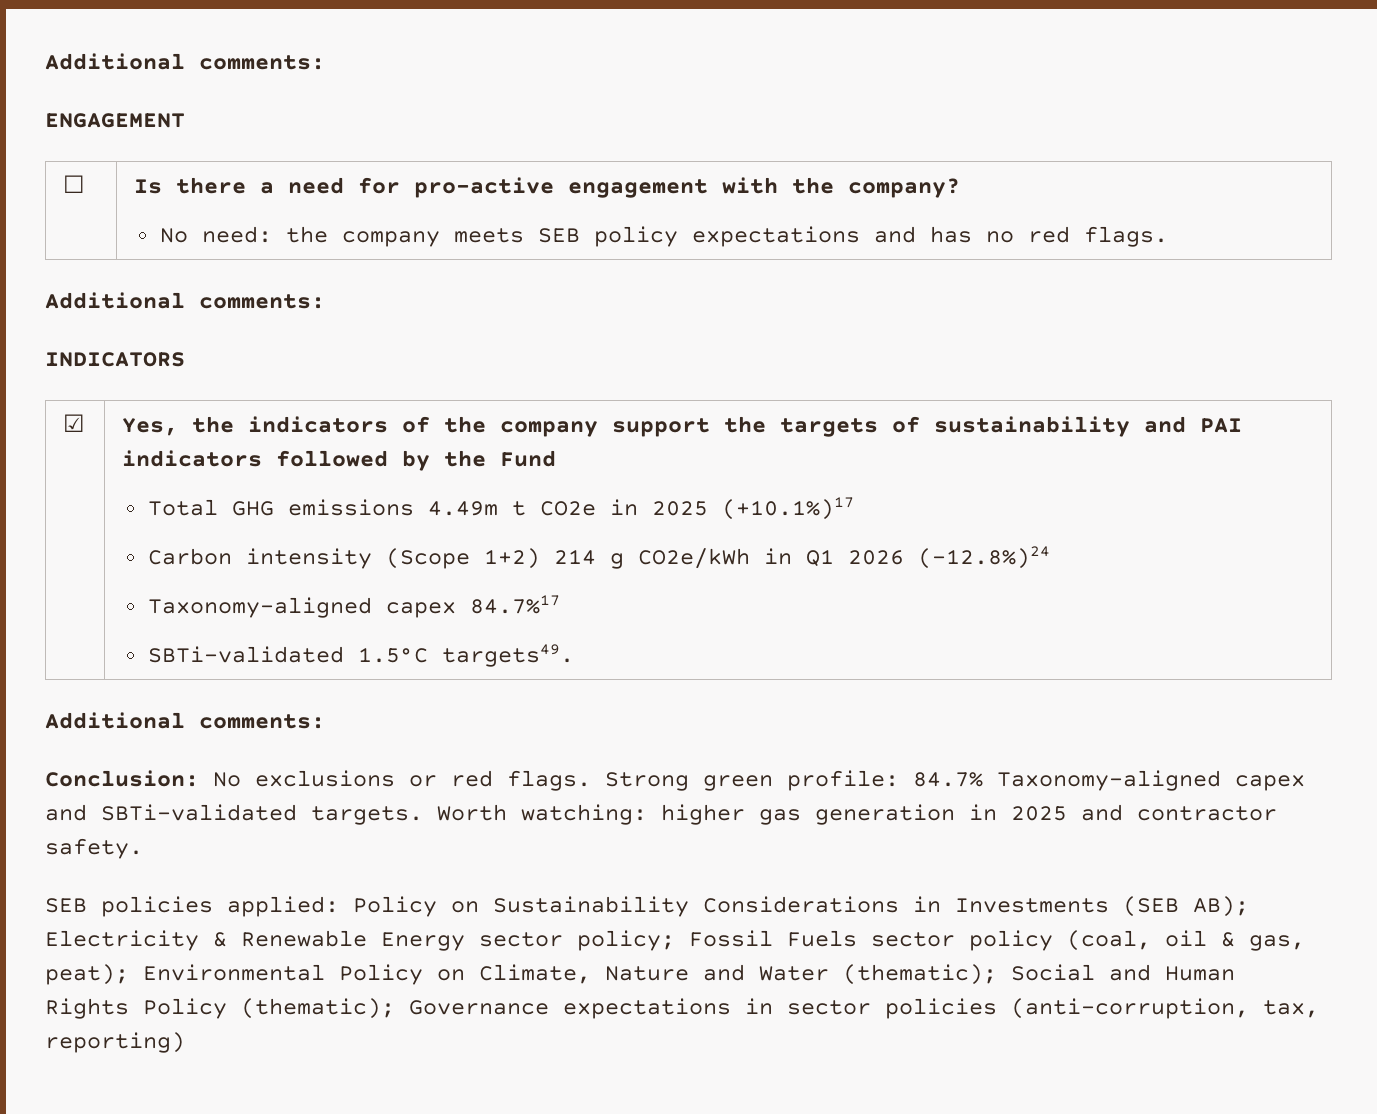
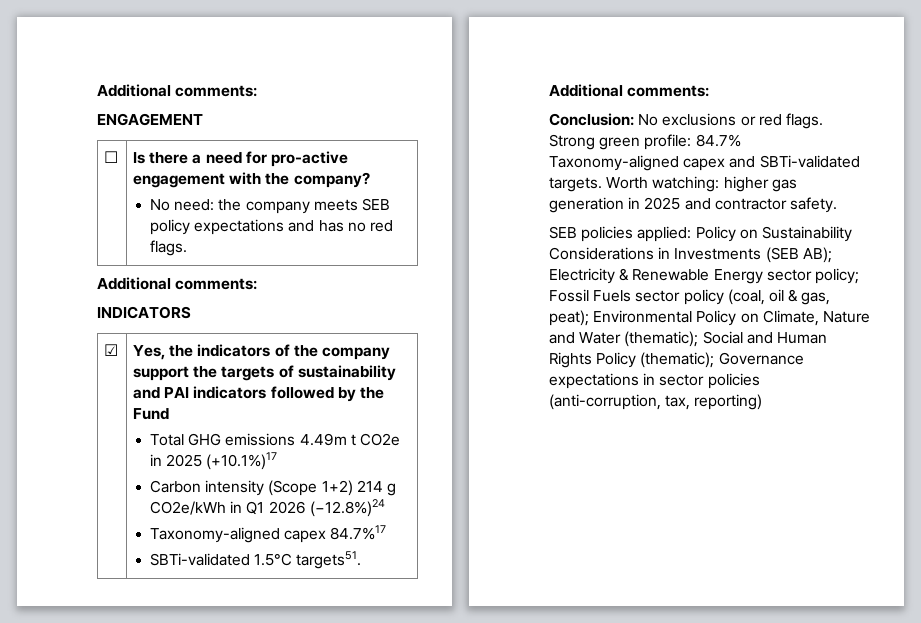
- SBTi-validated 1.5°C targets49.
+ SBTi-validated 1.5°C targets51.

